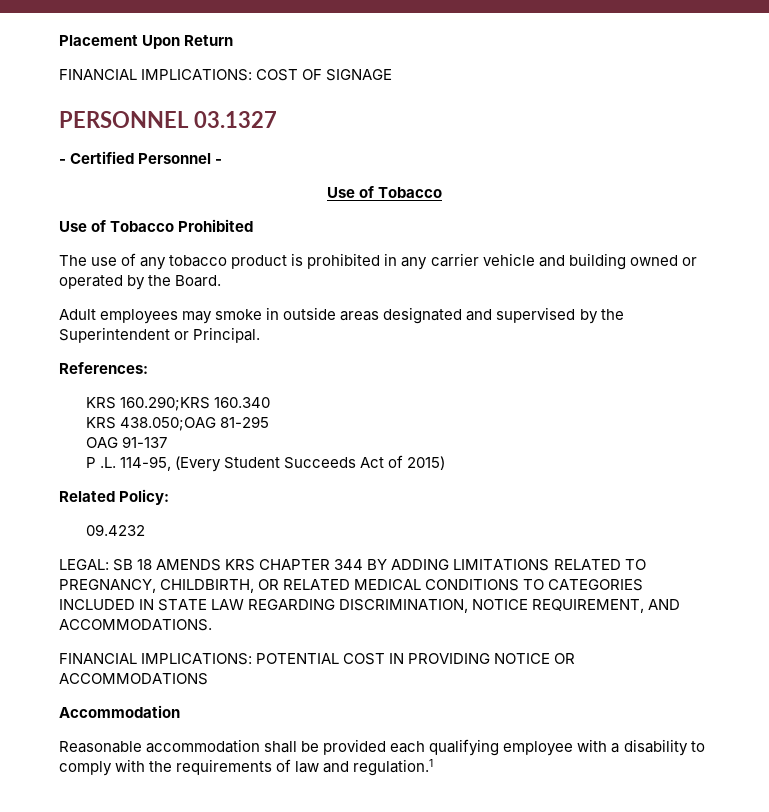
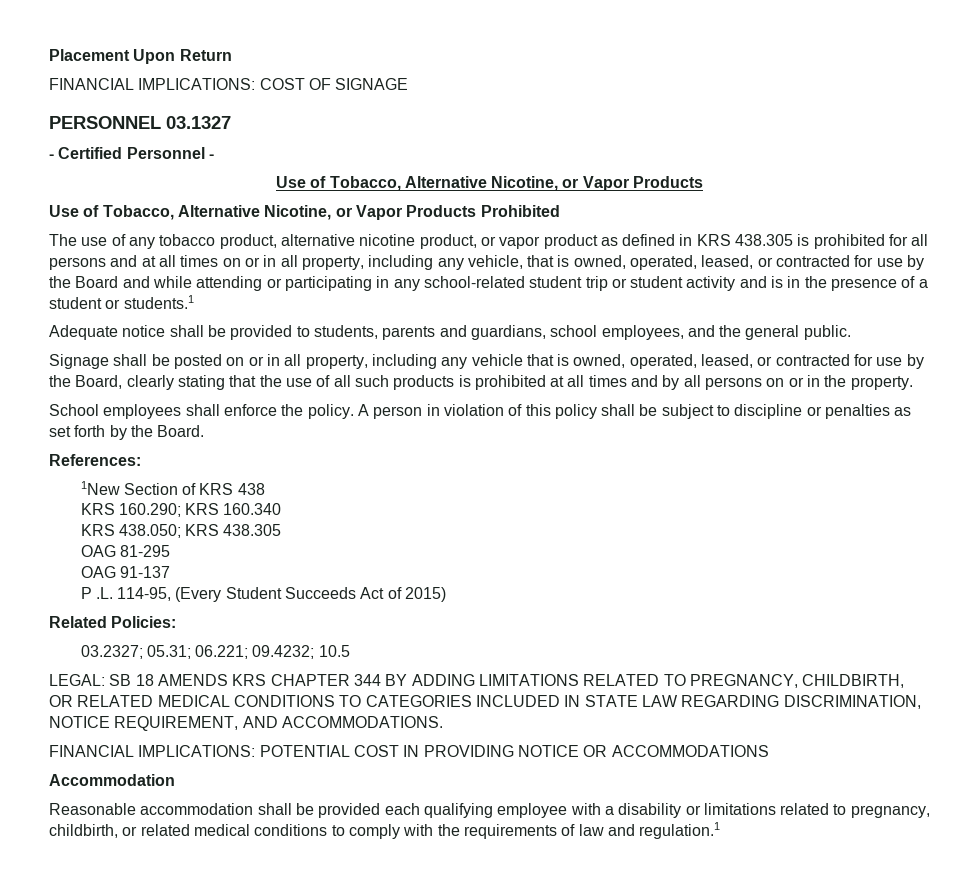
  - Certified Personnel -
- Use of Tobacco
- Use of Tobacco Prohibited
+ Use of Tobacco, Alternative Nicotine, or Vapor Products
+ Use of Tobacco, Alternative Nicotine, or Vapor Products Prohibited
- The use of any tobacco product is prohibited in any carrier vehicle and building owned or operated by the Board.
- Adult employees may smoke in outside areas designated and supervised by the Superintendent or Principal.
+ The use of any tobacco product, alternative nicotine product, or vapor product as defined in KRS 438.305 is prohibited for all persons and at all times on or in all property, including any vehicle, that is owned, operated, leased, or contracted for use by the Board and while attending or participating in any school-related student trip or student activity and is in the presence of a student or students.1
+ Adequate notice shall be provided to students, parents and guardians, school employees, and the general public.
+ Signage shall be posted on or in all property, including any vehicle that is owned, operated, leased, or contracted for use by the Board, clearly stating that the use of all such products is prohibited at all times and by all persons on or in the property.
+ School employees shall enforce the policy. A person in violation of this policy shall be subject to discipline or penalties as set forth by the Board.
  References:
- KRS 160.290;KRS 160.340
- KRS 438.050;OAG 81-295
+ 1New Section of KRS 438
+ KRS 160.290; KRS 160.340
+ KRS 438.050; KRS 438.305
+ OAG 81-295
- Related Policy:
- 09.4232
+ Related Policies:
+ 03.2327; 05.31; 06.221; 09.4232; 10.5
- Reasonable accommodation shall be provided each qualifying employee with a disability to comply with the requirements of law and regulation.1
+ Reasonable accommodation shall be provided each qualifying employee with a disability or limitations related to pregnancy, childbirth, or related medical conditions to comply with the requirements of law and regulation.1

